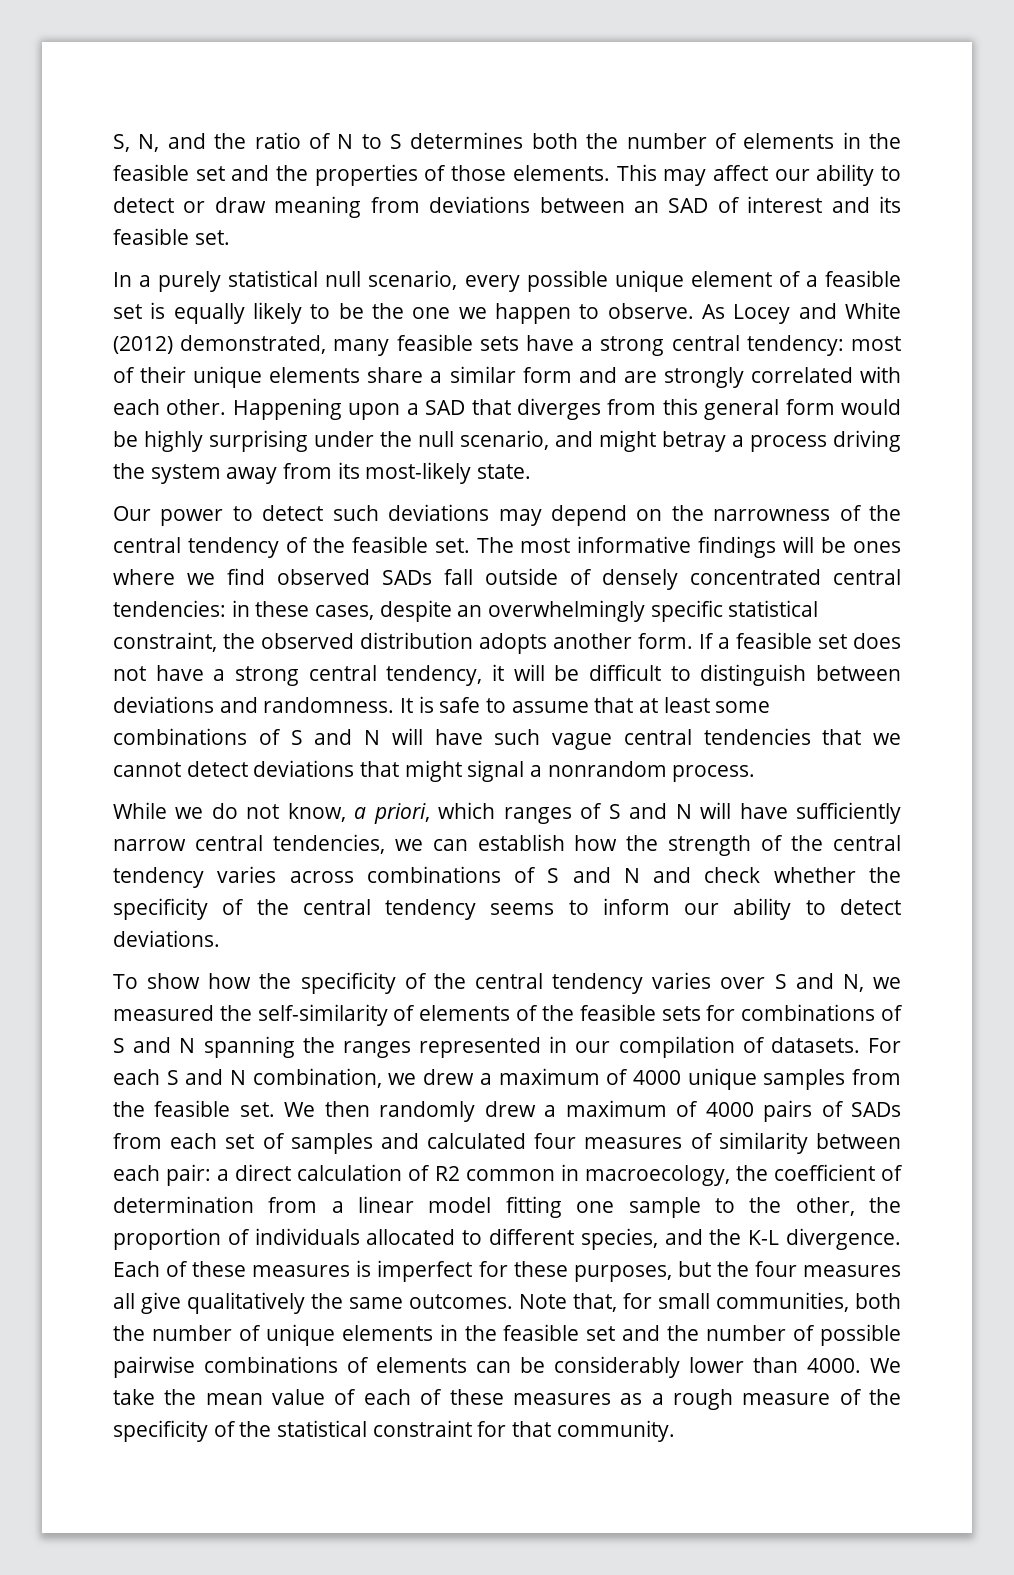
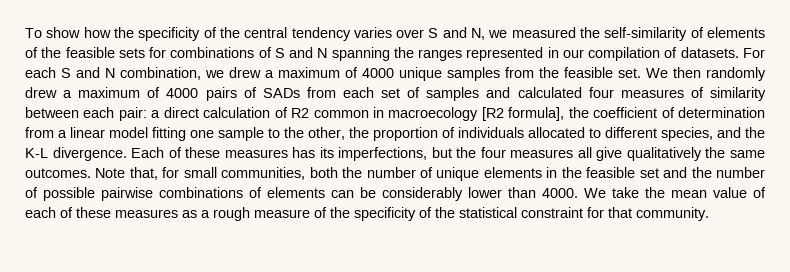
- S, N, and the ratio of N to S determines both the number of elements in the feasible set and the properties of those elements. This may affect our ability to detect or draw meaning from deviations between an SAD of interest and its feasible set.
- In a purely statistical null scenario, every possible unique element of a feasible set is equally likely to be the one we happen to observe. As Locey and White (2012) demonstrated, many feasible sets have a strong central tendency: most of their unique elements share a similar form and are strongly correlated with each other. Happening upon a SAD that diverges from this general form would be highly surprising under the null scenario, and might betray a process driving the system away from its most-likely state.
- Our power to detect such deviations may depend on the narrowness of the central tendency of the feasible set. The most informative findings will be ones where we find observed SADs fall outside of densely concentrated central tendencies: in these cases, despite an overwhelmingly specific statistical constraint, the observed distribution adopts another form. If a feasible set does not have a strong central tendency, it will be difficult to distinguish between deviations and randomness. It is safe to assume that at least some combinations of S and N will have such vague central tendencies that we cannot detect deviations that might signal a nonrandom process.
- While we do not know, a priori, which ranges of S and N will have sufficiently narrow central tendencies, we can establish how the strength of the central tendency varies across combinations of S and N and check whether the specificity of the central tendency seems to inform our ability to detect deviations.
- We then randomly drew a maximum of 4000 pairs of SADs from each set of samples and calculated four measures of similarity between each pair: a direct calculation of R2 common in macroecology, the coefficient of determination from a linear model fitting one sample to the other, the proportion of individuals allocated to different species, and the K-L divergence.
+ We then randomly drew a maximum of 4000 pairs of SADs from each set of samples and calculated four measures of similarity between each pair: a direct calculation of R2 common in macroecology [R2 formula], the coefficient of determination from a linear model fitting one sample to the other, the proportion of individuals allocated to different species, and the K-L divergence.
- Each of these measures is imperfect for these purposes, but the four measures all give qualitatively the same outcomes.
+ Each of these measures has its imperfections, but the four measures all give qualitatively the same outcomes.

